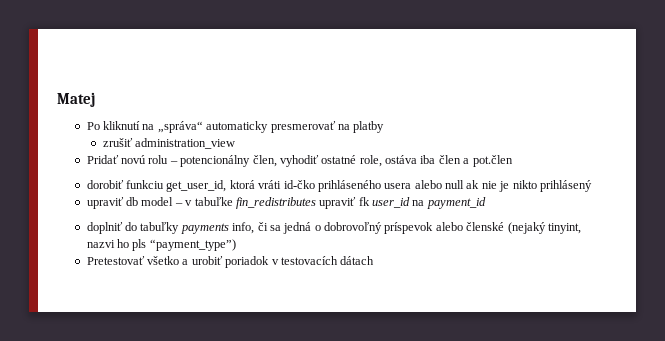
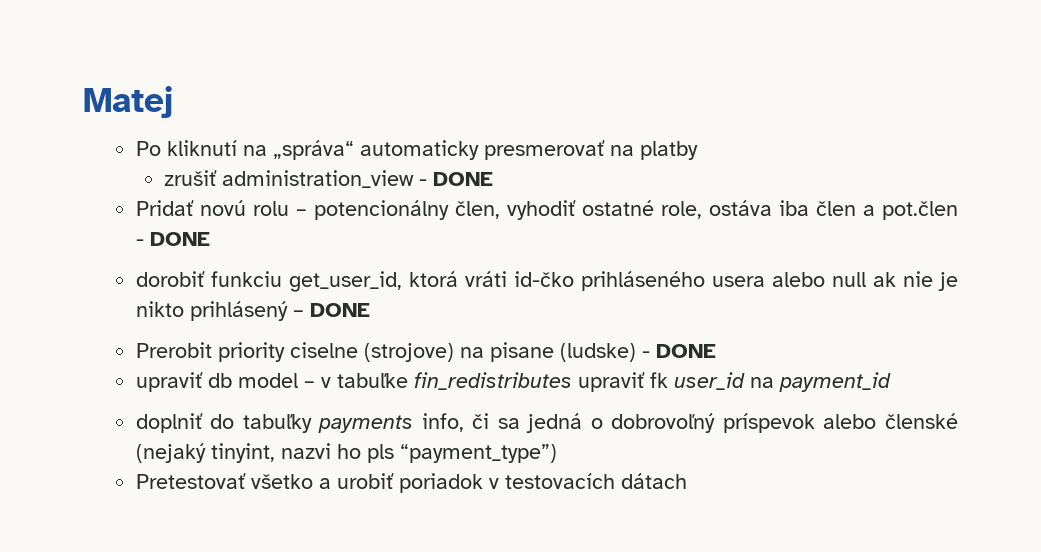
- zrušiť administration_view
+ zrušiť administration_view - DONE
- Pridať novú rolu – potencionálny člen, vyhodiť ostatné role, ostáva iba člen a pot.člen
+ Pridať novú rolu – potencionálny člen, vyhodiť ostatné role, ostáva iba člen a pot.člen - DONE
- dorobiť funkciu get_user_id, ktorá vráti id-čko prihláseného usera alebo null ak nie je nikto prihlásený
+ dorobiť funkciu get_user_id, ktorá vráti id-čko prihláseného usera alebo null ak nie je nikto prihlásený – DONE
+ Prerobit priority ciselne (strojove) na pisane (ludske) - DONE

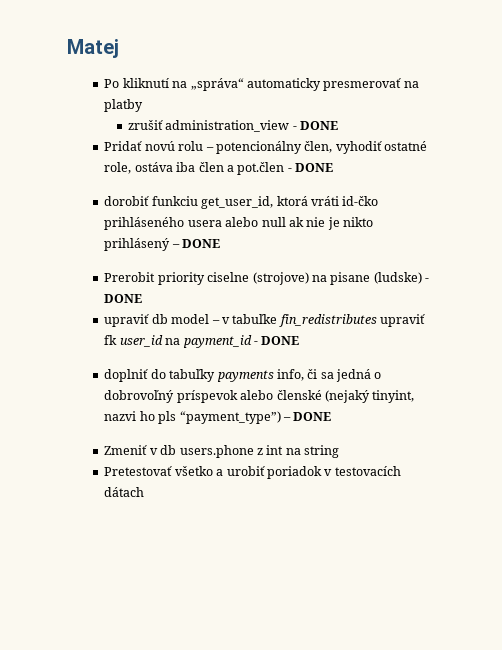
- upraviť db model – v tabuľke fin_redistributes upraviť fk user_id na payment_id
+ upraviť db model – v tabuľke fin_redistributes upraviť fk user_id na payment_id - DONE
- doplniť do tabuľky payments info, či sa jedná o dobrovoľný príspevok alebo členské (nejaký tinyint, nazvi ho pls “payment_type”)
+ doplniť do tabuľky payments info, či sa jedná o dobrovoľný príspevok alebo členské (nejaký tinyint, nazvi ho pls “payment_type”) – DONE
+ Zmeniť v db users.phone z int na string

